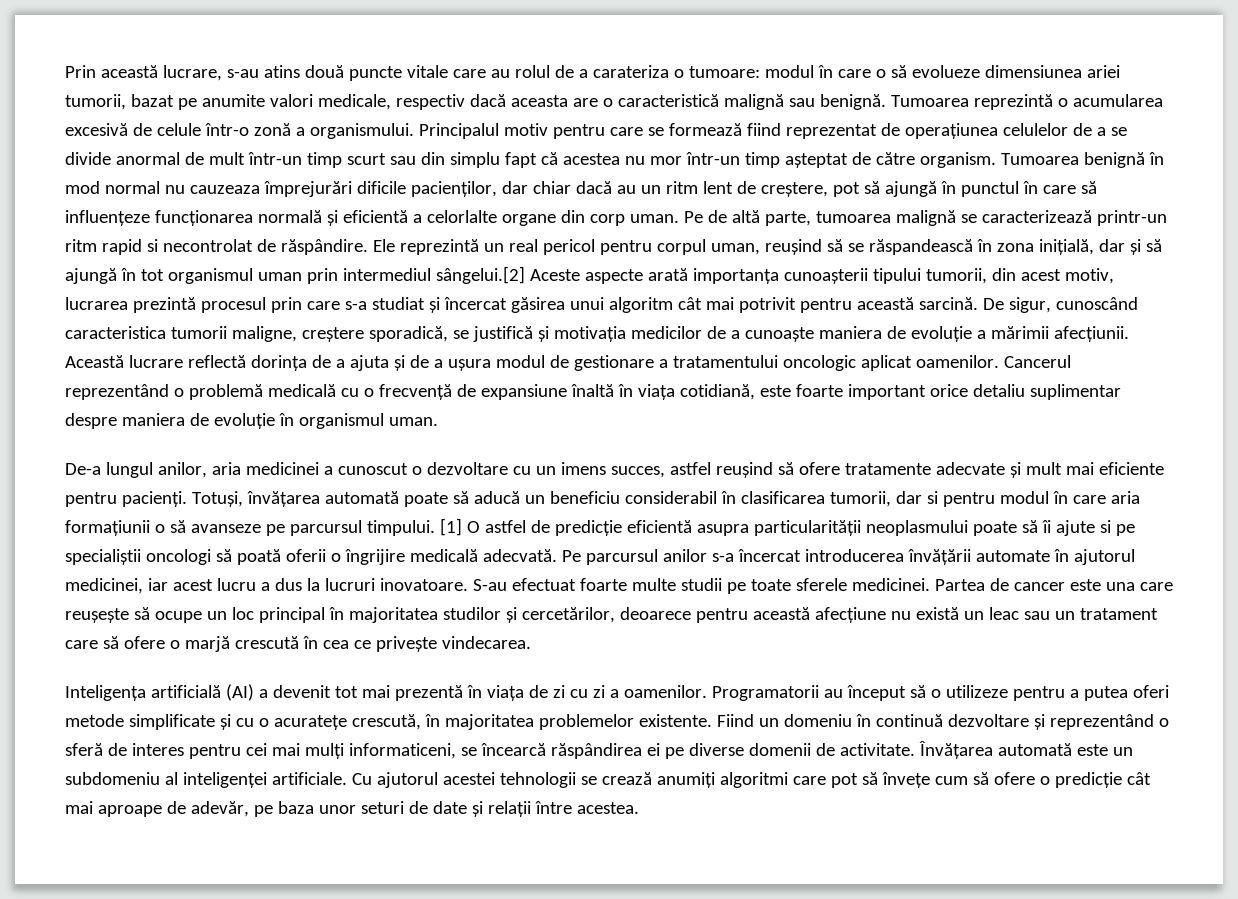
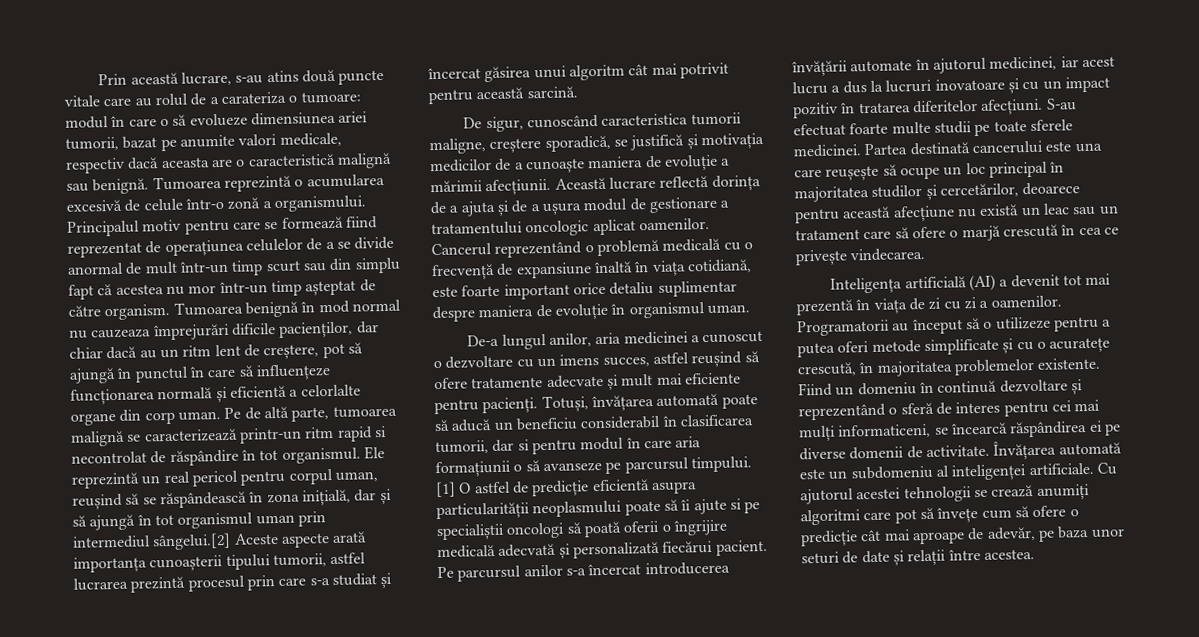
- Pe de altă parte, tumoarea malignă se caracterizează printr-un ritm rapid si necontrolat de răspândire.
+ Pe de altă parte, tumoarea malignă se caracterizează printr-un ritm rapid si necontrolat de răspândire în tot organismul.
- Ele reprezintă un real pericol pentru corpul uman, reușind să se răspandească în zona inițială, dar și să ajungă în tot organismul uman prin intermediul sângelui.[2] Aceste aspecte arată importanța cunoașterii tipului tumorii, din acest motiv, lucrarea prezintă procesul prin care s-a studiat și încercat găsirea unui algoritm cât mai potrivit pentru această sarcină. De sigur, cunoscând caracteristica tumorii maligne, creștere sporadică, se justifică și motivația medicilor de a cunoaște maniera de evoluție a mărimii afecțiunii.
+ Ele reprezintă un real pericol pentru corpul uman, reușind să se răspândească în zona inițială, dar și să ajungă în tot organismul uman prin intermediul sângelui.[2] Aceste aspecte arată importanța cunoașterii tipului tumorii, astfel lucrarea prezintă procesul prin care s-a studiat și încercat găsirea unui algoritm cât mai potrivit pentru această sarcină.
+ De sigur, cunoscând caracteristica tumorii maligne, creștere sporadică, se justifică și motivația medicilor de a cunoaște maniera de evoluție a mărimii afecțiunii.
- [1] O astfel de predicție eficientă asupra particularității neoplasmului poate să îi ajute si pe specialiștii oncologi să poată oferii o îngrijire medicală adecvată.
+ [1] O astfel de predicție eficientă asupra particularității neoplasmului poate să îi ajute si pe specialiștii oncologi să poată oferii o îngrijire medicală adecvată și personalizată fiecărui pacient.
- Pe parcursul anilor s-a încercat introducerea învățării automate în ajutorul medicinei, iar acest lucru a dus la lucruri inovatoare.
+ Pe parcursul anilor s-a încercat introducerea învățării automate în ajutorul medicinei, iar acest lucru a dus la lucruri inovatoare și cu un impact pozitiv în tratarea diferitelor afecțiuni.
- Partea de cancer este una care reușește să ocupe un loc principal în majoritatea studilor și cercetărilor, deoarece pentru această afecțiune nu există un leac sau un tratament care să ofere o marjă crescută în cea ce privește vindecarea.
+ Partea destinată cancerului este una care reușește să ocupe un loc principal în majoritatea studilor și cercetărilor, deoarece pentru această afecțiune nu există un leac sau un tratament care să ofere o marjă crescută în cea ce privește vindecarea.

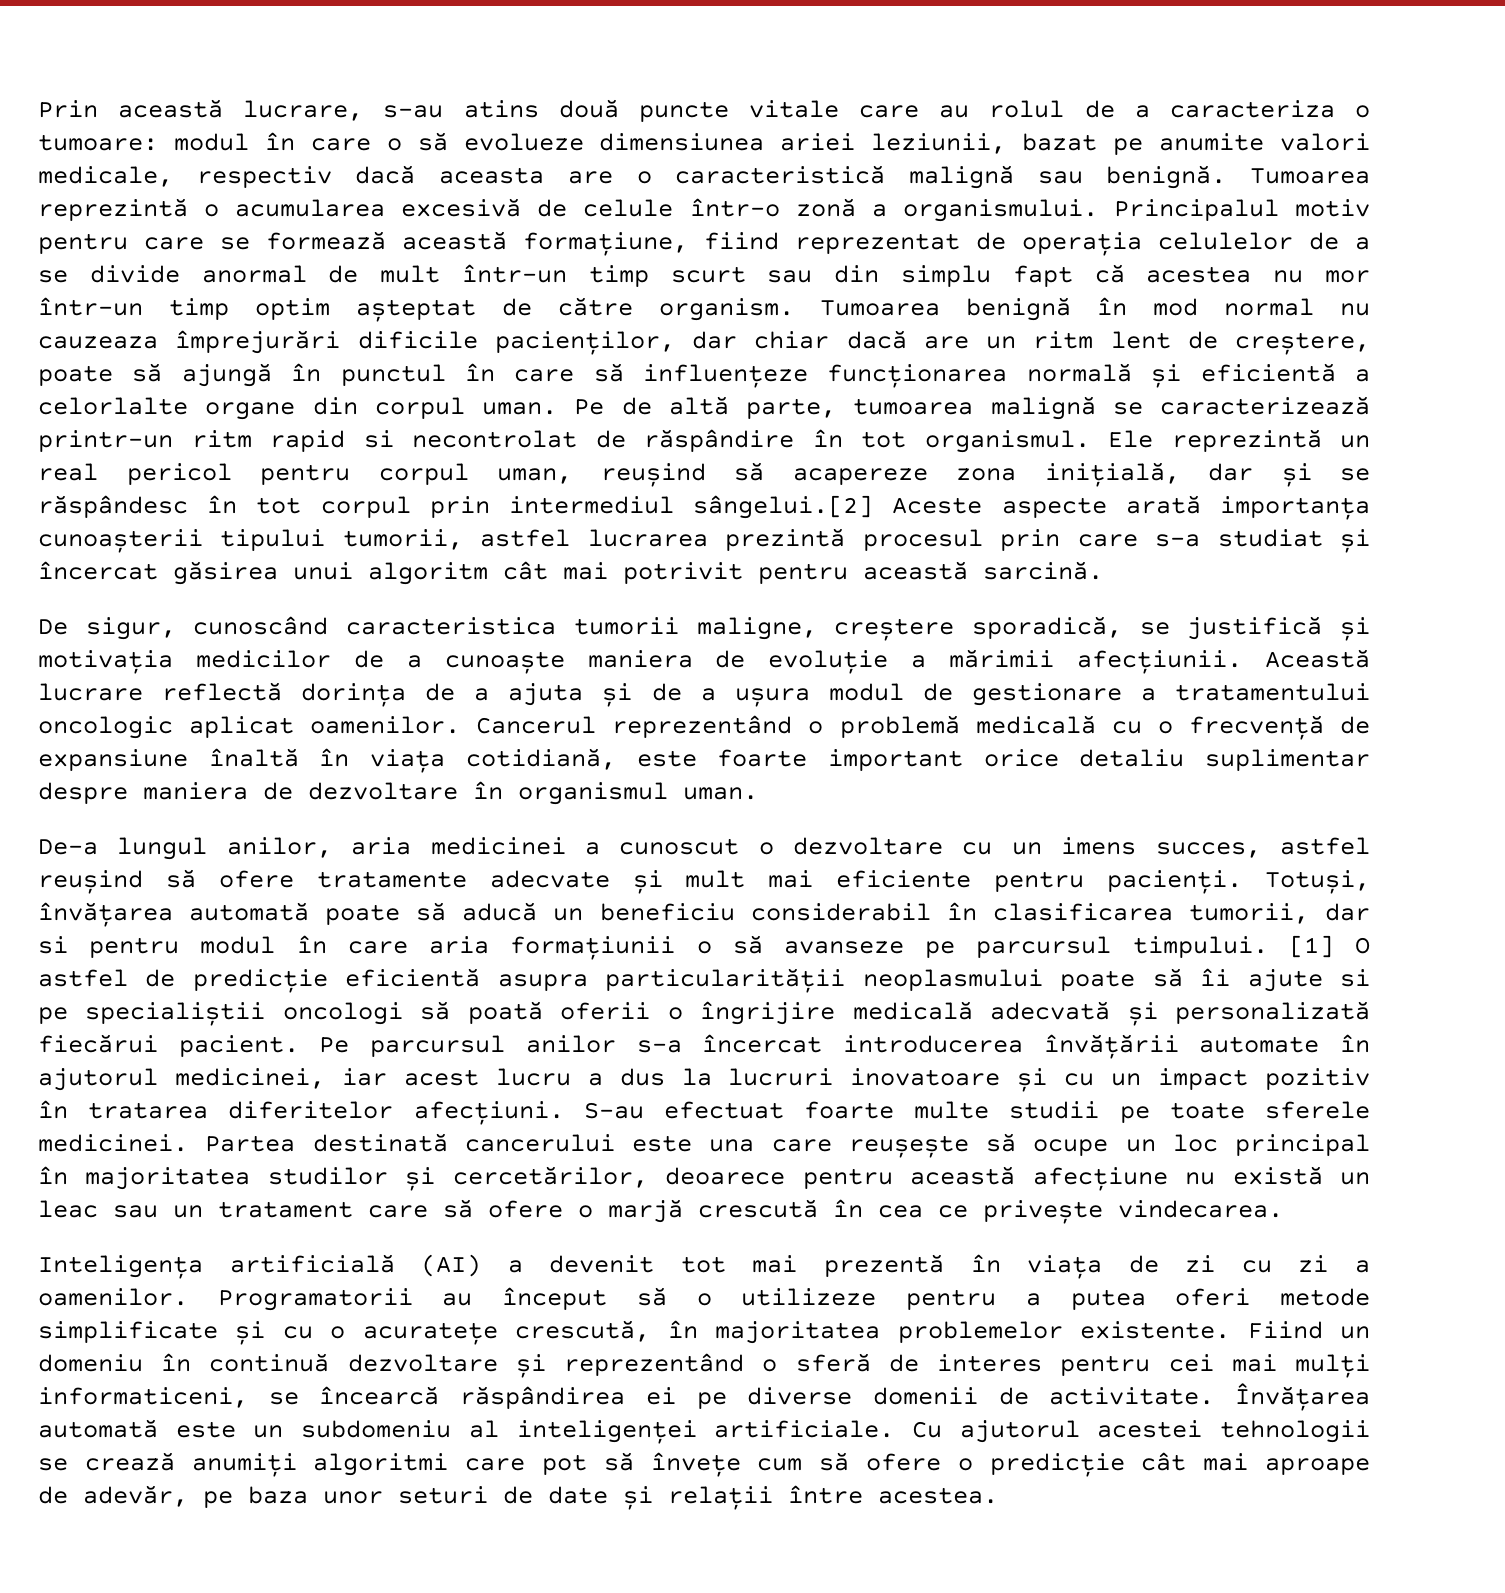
- Prin această lucrare, s-au atins două puncte vitale care au rolul de a carateriza o tumoare: modul în care o să evolueze dimensiunea ariei tumorii, bazat pe anumite valori medicale, respectiv dacă aceasta are o caracteristică malignă sau benignă.
+ Prin această lucrare, s-au atins două puncte vitale care au rolul de a caracteriza o tumoare: modul în care o să evolueze dimensiunea ariei leziunii, bazat pe anumite valori medicale, respectiv dacă aceasta are o caracteristică malignă sau benignă.
- Principalul motiv pentru care se formează fiind reprezentat de operațiunea celulelor de a se divide anormal de mult într-un timp scurt sau din simplu fapt că acestea nu mor într-un timp așteptat de către organism.
+ Principalul motiv pentru care se formează această formațiune, fiind reprezentat de operația celulelor de a se divide anormal de mult într-un timp scurt sau din simplu fapt că acestea nu mor într-un timp optim așteptat de către organism.
- Tumoarea benignă în mod normal nu cauzeaza împrejurări dificile pacienților, dar chiar dacă au un ritm lent de creștere, pot să ajungă în punctul în care să influențeze funcționarea normală și eficientă a celorlalte organe din corp uman.
+ Tumoarea benignă în mod normal nu cauzeaza împrejurări dificile pacienților, dar chiar dacă are un ritm lent de creștere, poate să ajungă în punctul în care să influențeze funcționarea normală și eficientă a celorlalte organe din corpul uman.
- Ele reprezintă un real pericol pentru corpul uman, reușind să se răspândească în zona inițială, dar și să ajungă în tot organismul uman prin intermediul sângelui.[2] Aceste aspecte arată importanța cunoașterii tipului tumorii, astfel lucrarea prezintă procesul prin care s-a studiat și încercat găsirea unui algoritm cât mai potrivit pentru această sarcină.
+ Ele reprezintă un real pericol pentru corpul uman, reușind să acapereze zona inițială, dar și se răspândesc în tot corpul prin intermediul sângelui.[2] Aceste aspecte arată importanța cunoașterii tipului tumorii, astfel lucrarea prezintă procesul prin care s-a studiat și încercat găsirea unui algoritm cât mai potrivit pentru această sarcină.
- Cancerul reprezentând o problemă medicală cu o frecvență de expansiune înaltă în viața cotidiană, este foarte important orice detaliu suplimentar despre maniera de evoluție în organismul uman.
+ Cancerul reprezentând o problemă medicală cu o frecvență de expansiune înaltă în viața cotidiană, este foarte important orice detaliu suplimentar despre maniera de dezvoltare în organismul uman.

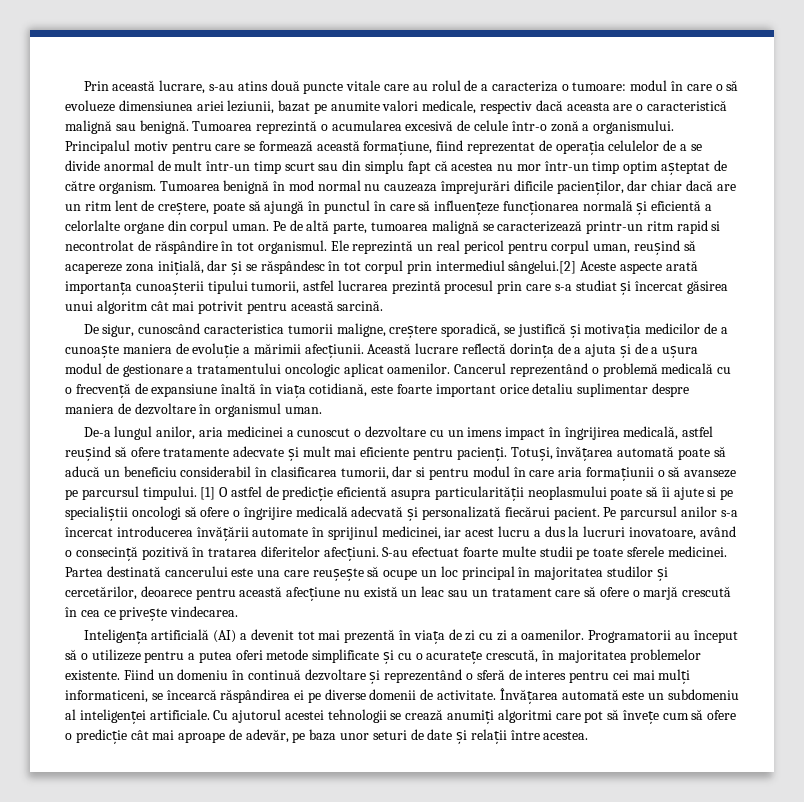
- De-a lungul anilor, aria medicinei a cunoscut o dezvoltare cu un imens succes, astfel reușind să ofere tratamente adecvate și mult mai eficiente pentru pacienți.
+ De-a lungul anilor, aria medicinei a cunoscut o dezvoltare cu un imens impact în îngrijirea medicală, astfel reușind să ofere tratamente adecvate și mult mai eficiente pentru pacienți.
- [1] O astfel de predicție eficientă asupra particularității neoplasmului poate să îi ajute si pe specialiștii oncologi să poată oferii o îngrijire medicală adecvată și personalizată fiecărui pacient.
+ [1] O astfel de predicție eficientă asupra particularității neoplasmului poate să îi ajute si pe specialiștii oncologi să ofere o îngrijire medicală adecvată și personalizată fiecărui pacient.
- Pe parcursul anilor s-a încercat introducerea învățării automate în ajutorul medicinei, iar acest lucru a dus la lucruri inovatoare și cu un impact pozitiv în tratarea diferitelor afecțiuni.
+ Pe parcursul anilor s-a încercat introducerea învățării automate în sprijinul medicinei, iar acest lucru a dus la lucruri inovatoare, având o consecință pozitivă în tratarea diferitelor afecțiuni.

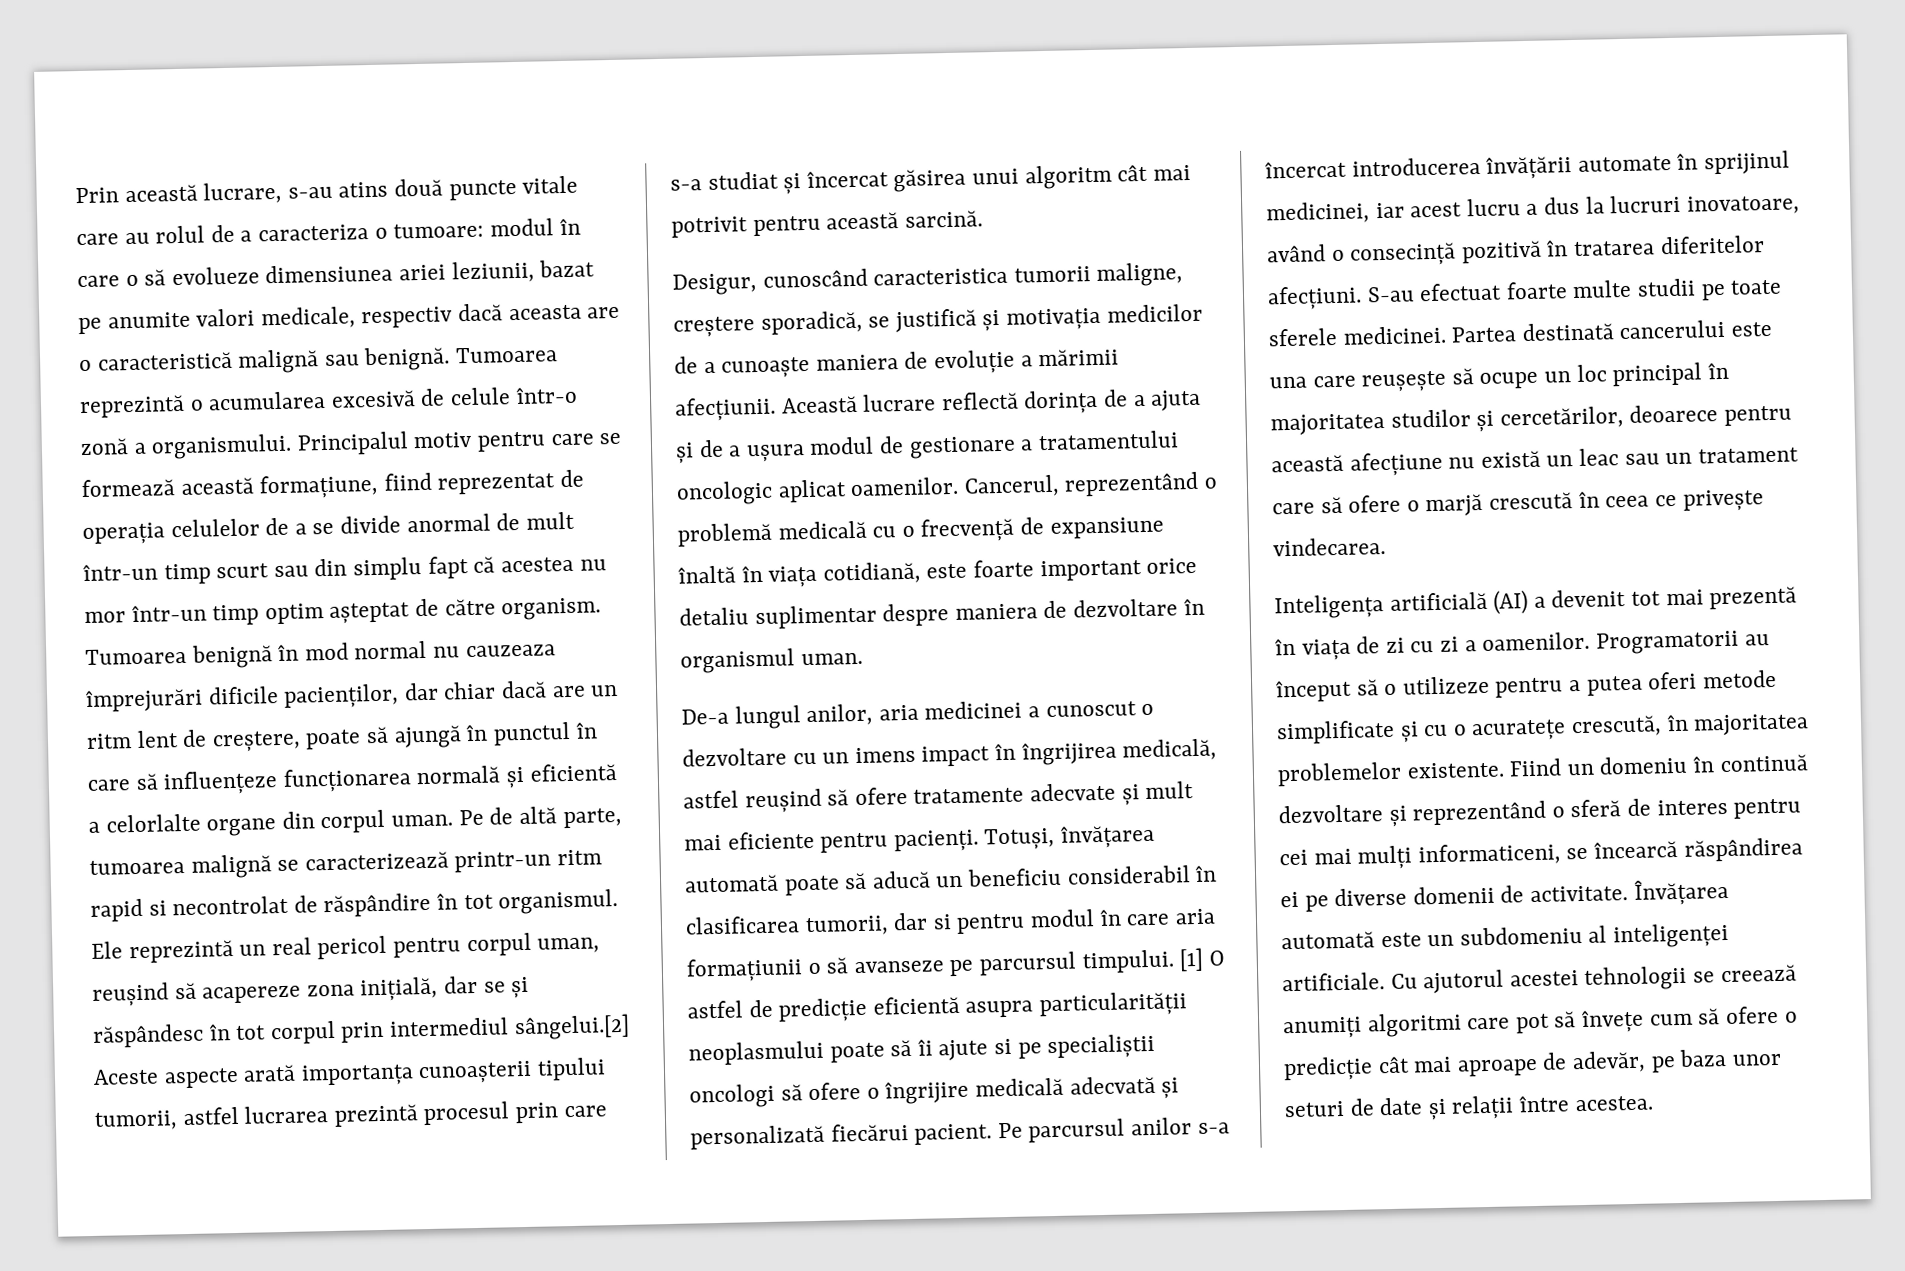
- Ele reprezintă un real pericol pentru corpul uman, reușind să acapereze zona inițială, dar și se răspândesc în tot corpul prin intermediul sângelui.[2] Aceste aspecte arată importanța cunoașterii tipului tumorii, astfel lucrarea prezintă procesul prin care s-a studiat și încercat găsirea unui algoritm cât mai potrivit pentru această sarcină.
+ Ele reprezintă un real pericol pentru corpul uman, reușind să acapereze zona inițială, dar se și răspândesc în tot corpul prin intermediul sângelui.[2] Aceste aspecte arată importanța cunoașterii tipului tumorii, astfel lucrarea prezintă procesul prin care s-a studiat și încercat găsirea unui algoritm cât mai potrivit pentru această sarcină.
- De sigur, cunoscând caracteristica tumorii maligne, creștere sporadică, se justifică și motivația medicilor de a cunoaște maniera de evoluție a mărimii afecțiunii.
+ Desigur, cunoscând caracteristica tumorii maligne, creștere sporadică, se justifică și motivația medicilor de a cunoaște maniera de evoluție a mărimii afecțiunii.
- Cancerul reprezentând o problemă medicală cu o frecvență de expansiune înaltă în viața cotidiană, este foarte important orice detaliu suplimentar despre maniera de dezvoltare în organismul uman.
+ Cancerul, reprezentând o problemă medicală cu o frecvență de expansiune înaltă în viața cotidiană, este foarte important orice detaliu suplimentar despre maniera de dezvoltare în organismul uman.
- Partea destinată cancerului este una care reușește să ocupe un loc principal în majoritatea studilor și cercetărilor, deoarece pentru această afecțiune nu există un leac sau un tratament care să ofere o marjă crescută în cea ce privește vindecarea.
+ Partea destinată cancerului este una care reușește să ocupe un loc principal în majoritatea studilor și cercetărilor, deoarece pentru această afecțiune nu există un leac sau un tratament care să ofere o marjă crescută în ceea ce privește vindecarea.
- Cu ajutorul acestei tehnologii se crează anumiți algoritmi care pot să învețe cum să ofere o predicție cât mai aproape de adevăr, pe baza unor seturi de date și relații între acestea.
+ Cu ajutorul acestei tehnologii se creează anumiți algoritmi care pot să învețe cum să ofere o predicție cât mai aproape de adevăr, pe baza unor seturi de date și relații între acestea.

